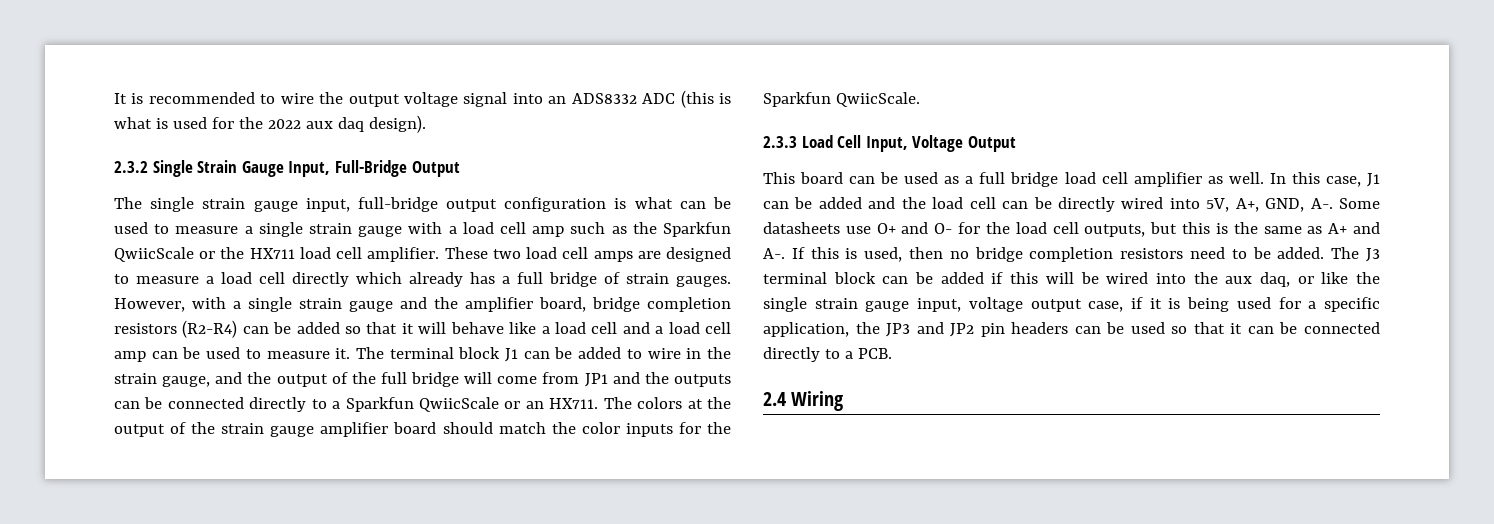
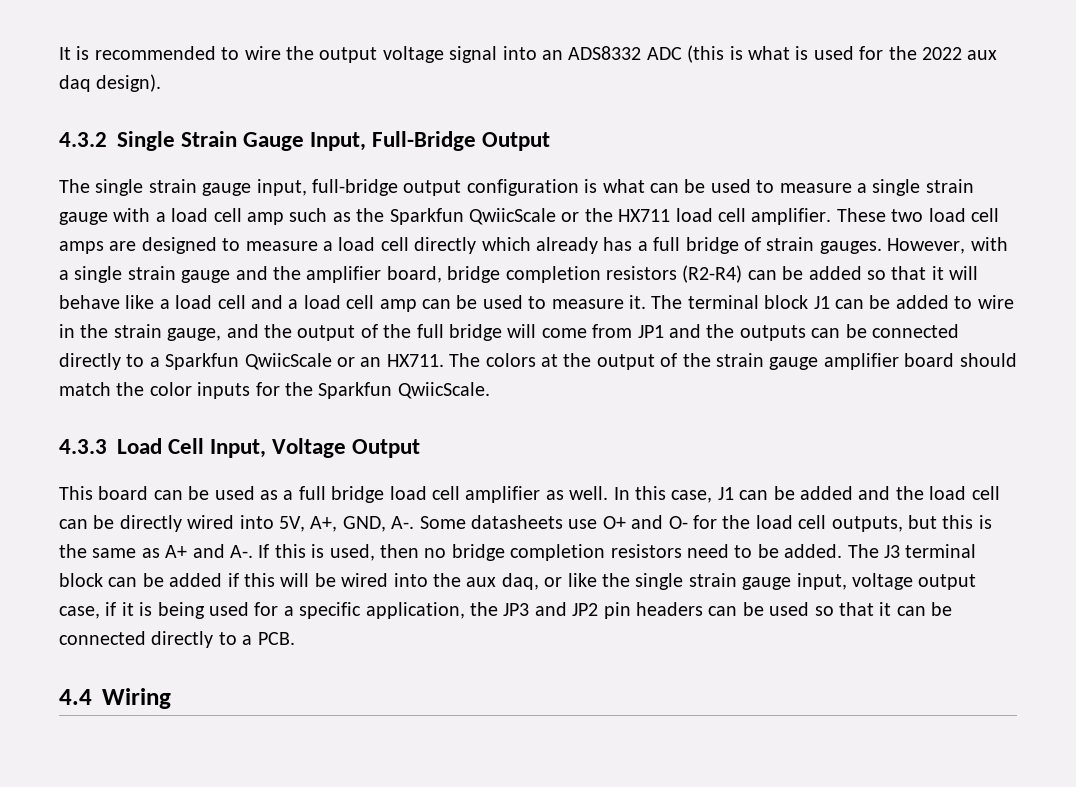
- 2.3.2 Single Strain Gauge Input, Full-Bridge Output
+ 4.3.2 Single Strain Gauge Input, Full-Bridge Output
- 2.3.3 Load Cell Input, Voltage Output
+ 4.3.3 Load Cell Input, Voltage Output
- 2.4 Wiring
+ 4.4 Wiring

